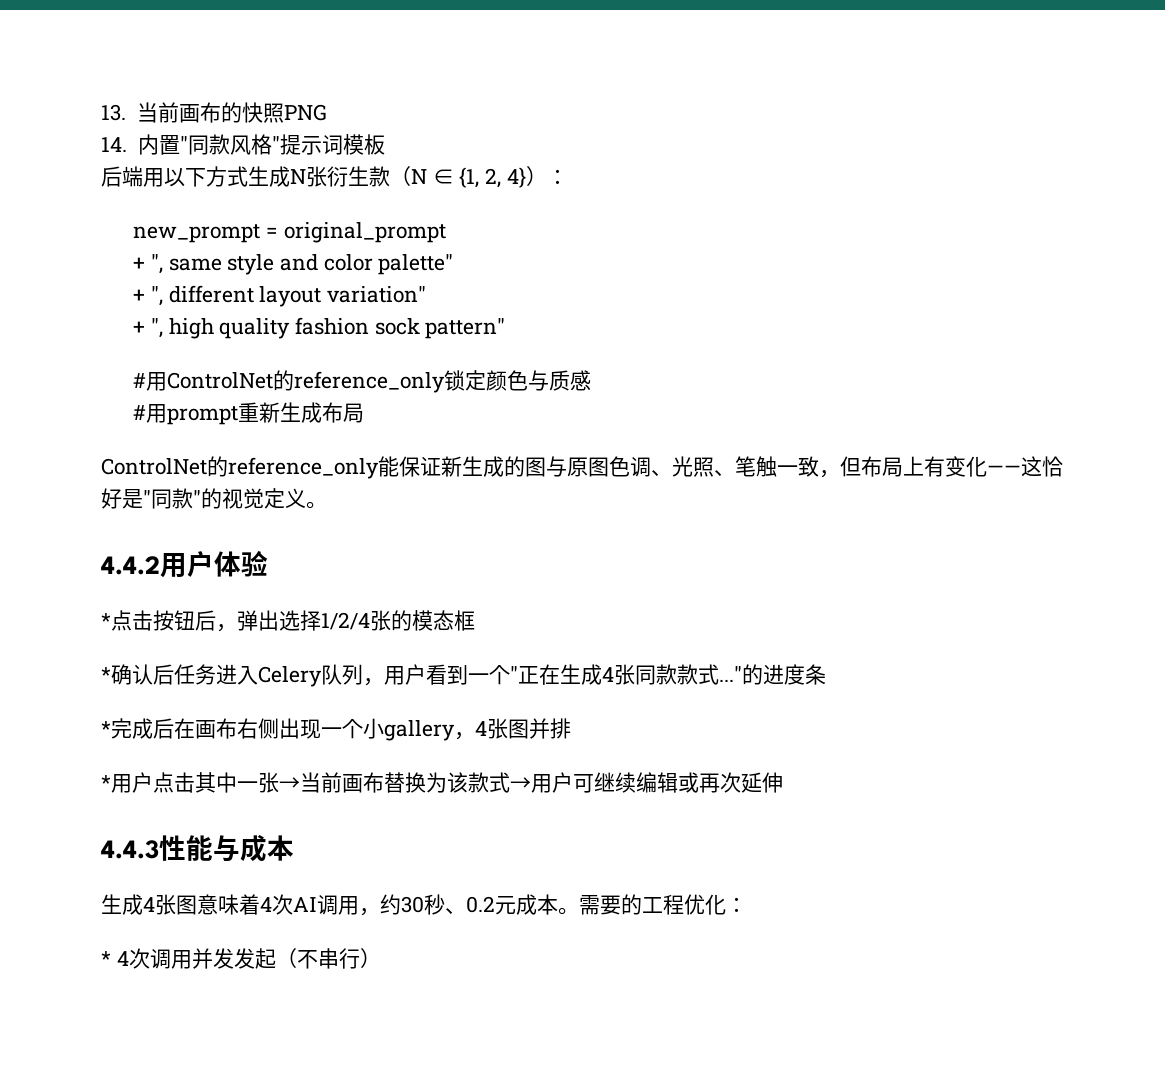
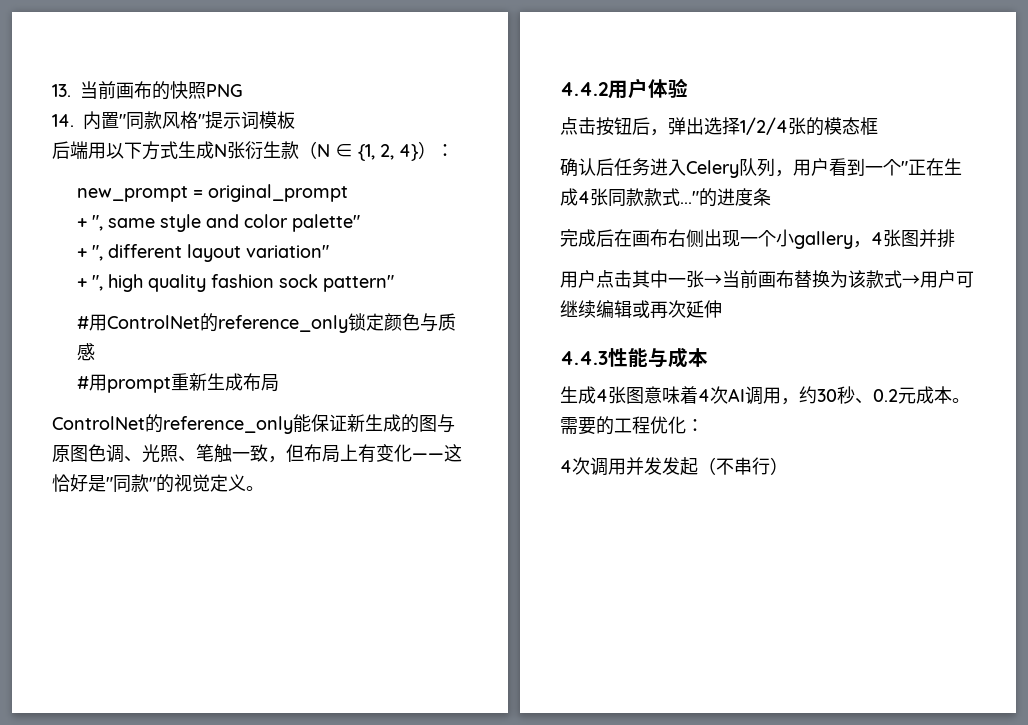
- *点击按钮后，弹出选择1/2/4张的模态框
+ 点击按钮后，弹出选择1/2/4张的模态框
- *确认后任务进入Celery队列，用户看到一个"正在生成4张同款款式..."
+ 确认后任务进入Celery队列，用户看到一个"正在生成4张同款款式..."
- *完成后在画布右侧出现一个小gallery，4张图并排
+ 完成后在画布右侧出现一个小gallery，4张图并排
- *用户点击其中一张→当前画布替换为该款式→用户可继续编辑或再次延伸
+ 用户点击其中一张→当前画布替换为该款式→用户可继续编辑或再次延伸
- * 4次调用并发发起（不串行）
+ 4次调用并发发起（不串行）

